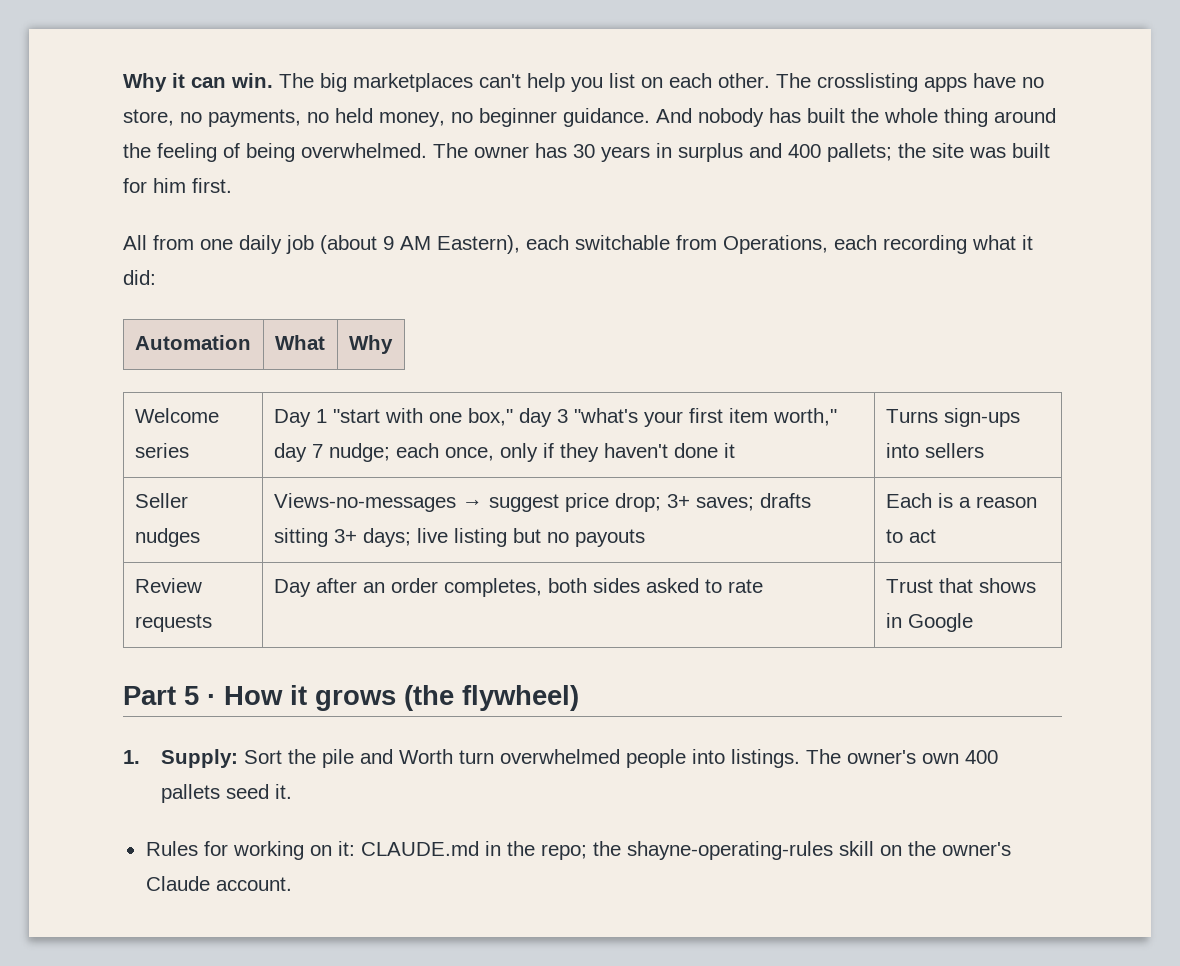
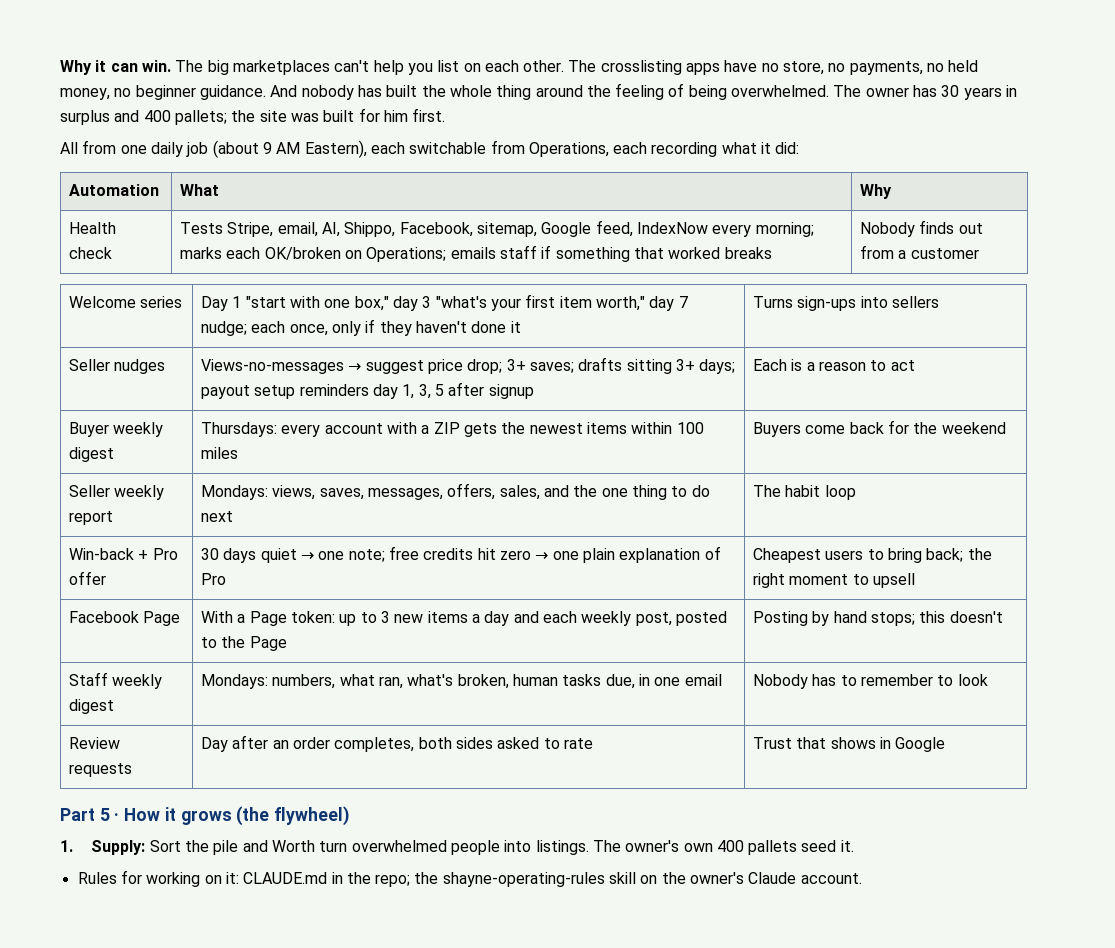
+ Health check | Tests Stripe, email, AI, Shippo, Facebook, sitemap, Google feed, IndexNow every morning; marks each OK/broken on Operations; emails staff if something that worked breaks | Nobody finds out from a customer
- Seller nudges | Views-no-messages → suggest price drop; 3+ saves; drafts sitting 3+ days; live listing but no payouts | Each is a reason to act
+ Seller nudges | Views-no-messages → suggest price drop; 3+ saves; drafts sitting 3+ days; payout setup reminders day 1, 3, 5 after signup | Each is a reason to act
+ Buyer weekly digest | Thursdays: every account with a ZIP gets the newest items within 100 miles | Buyers come back for the weekend
+ Seller weekly report | Mondays: views, saves, messages, offers, sales, and the one thing to do next | The habit loop
+ Win-back + Pro offer | 30 days quiet → one note; free credits hit zero → one plain explanation of Pro | Cheapest users to bring back; the right moment to upsell
+ Facebook Page | With a Page token: up to 3 new items a day and each weekly post, posted to the Page | Posting by hand stops; this doesn't
+ Staff weekly digest | Mondays: numbers, what ran, what's broken, human tasks due, in one email | Nobody has to remember to look

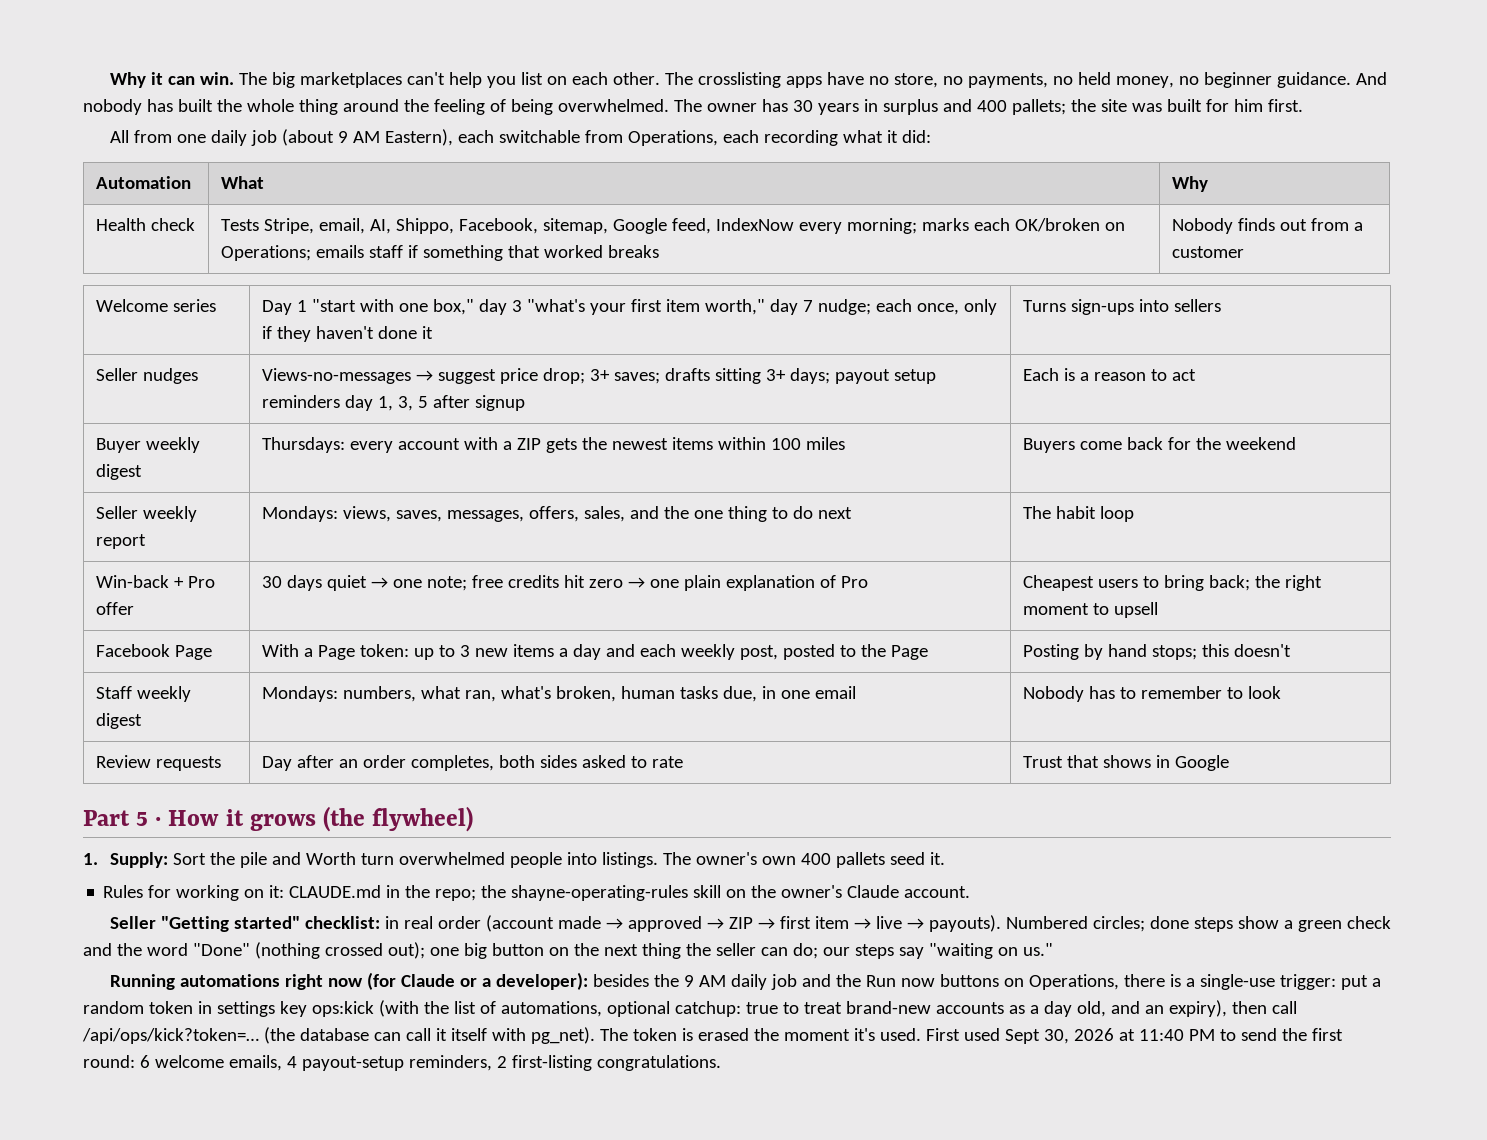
+ Seller "Getting started" checklist: in real order (account made → approved → ZIP → first item → live → payouts). Numbered circles; done steps show a green check and the word "Done" (nothing crossed out); one big button on the next thing the seller can do; our steps say "waiting on us."
+ Running automations right now (for Claude or a developer): besides the 9 AM daily job and the Run now buttons on Operations, there is a single-use trigger: put a random token in settings key ops:kick (with the list of automations, optional catchup: true to treat brand-new accounts as a day old, and an expiry), then call /api/ops/kick?token=… (the database can call it itself with pg_net). The token is erased the moment it's used. First used Sept 30, 2026 at 11:40 PM to send the first round: 6 welcome emails, 4 payout-setup reminders, 2 first-listing congratulations.

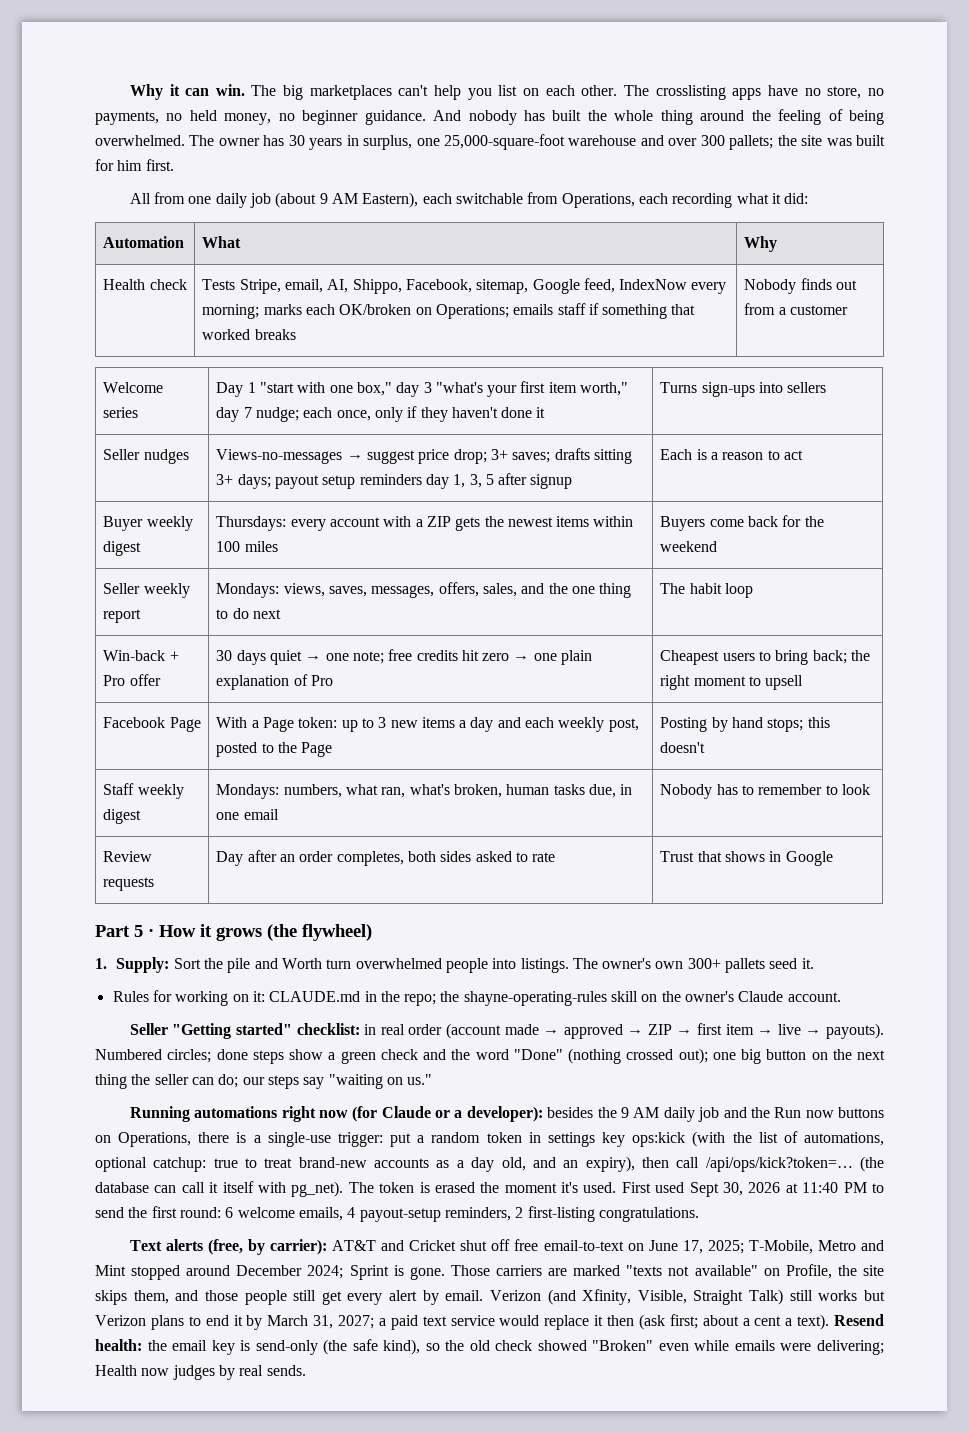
- The owner has 30 years in surplus and 400 pallets; the site was built for him first.
+ The owner has 30 years in surplus, one 25,000-square-foot warehouse and over 300 pallets; the site was built for him first.
- The owner's own 400 pallets seed it.
+ The owner's own 300+ pallets seed it.
+ Text alerts (free, by carrier): AT&T and Cricket shut off free email-to-text on June 17, 2025; T-Mobile, Metro and Mint stopped around December 2024; Sprint is gone. Those carriers are marked "texts not available" on Profile, the site skips them, and those people still get every alert by email. Verizon (and Xfinity, Visible, Straight Talk) still works but Verizon plans to end it by March 31, 2027; a paid text service would replace it then (ask first; about a cent a text). Resend health: the email key is send-only (the safe kind), so the old check showed "Broken" even while emails were delivering; Health now judges by real sends.

